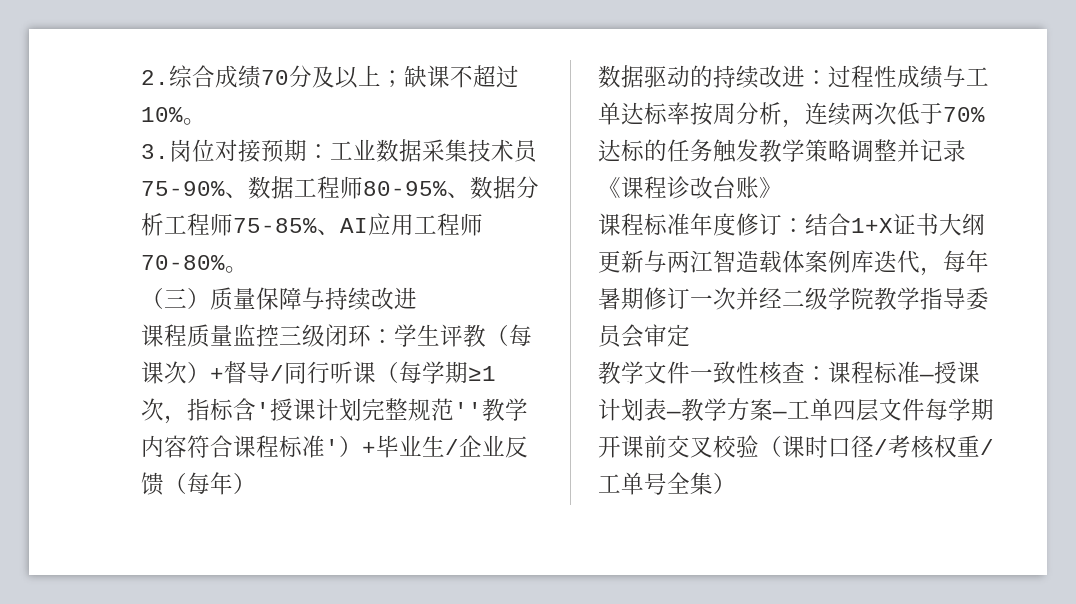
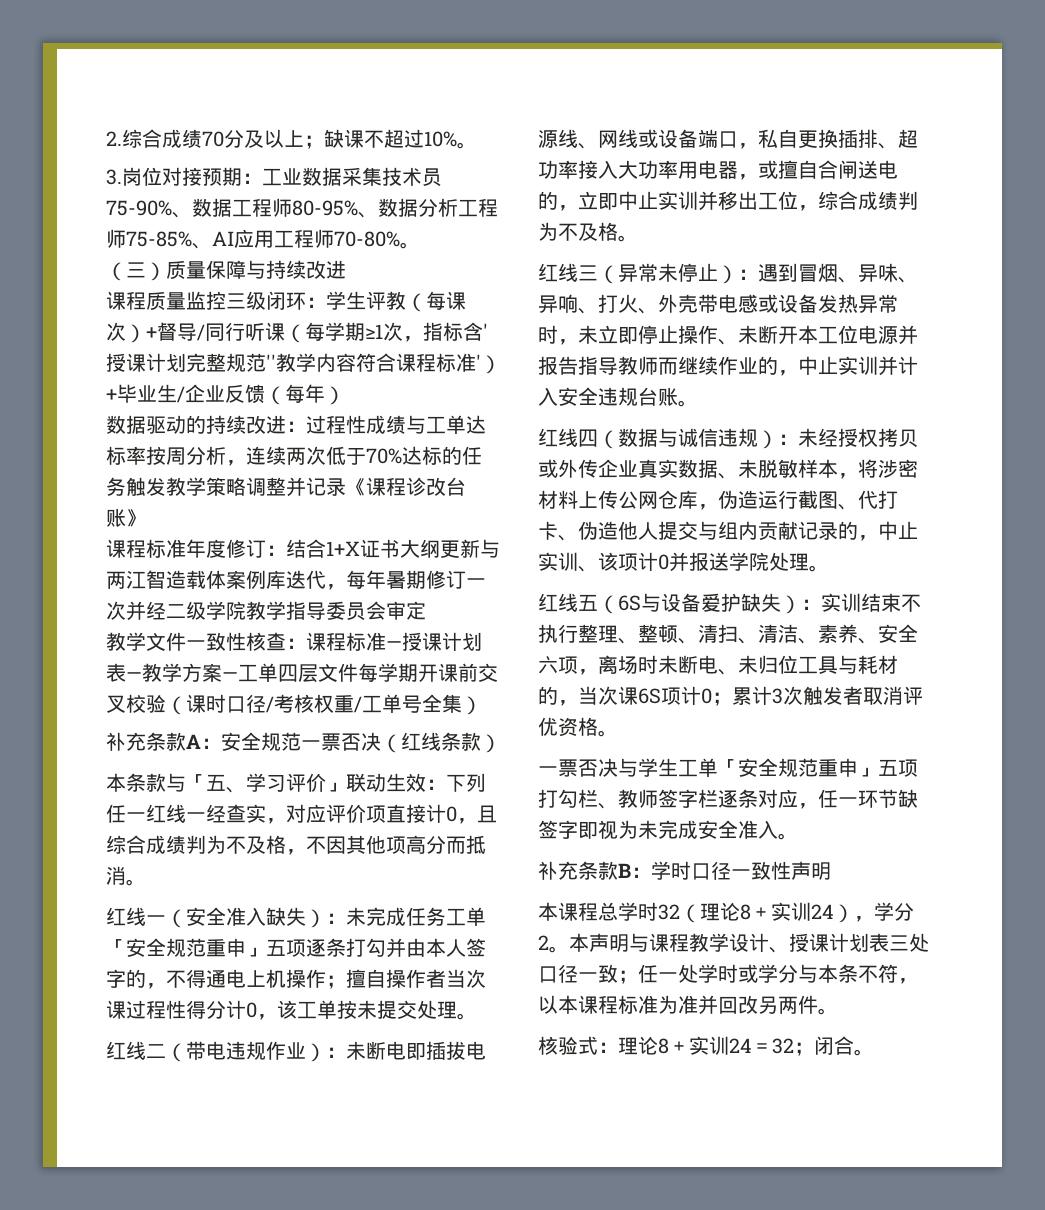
+ 补充条款A：安全规范一票否决（红线条款）
+ 本条款与「五、学习评价」联动生效：下列任一红线一经查实，对应评价项直接计0，且综合成绩判为不及格，不因其他项高分而抵消。
+ 红线一（安全准入缺失）：未完成任务工单「安全规范重申」五项逐条打勾并由本人签字的，不得通电上机操作；擅自操作者当次课过程性得分计0，该工单按未提交处理。
+ 红线二（带电违规作业）：未断电即插拔电源线、网线或设备端口，私自更换插排、超功率接入大功率用电器，或擅自合闸送电的，立即中止实训并移出工位，综合成绩判为不及格。
+ 红线三（异常未停止）：遇到冒烟、异味、异响、打火、外壳带电感或设备发热异常时，未立即停止操作、未断开本工位电源并报告指导教师而继续作业的，中止实训并计入安全违规台账。
+ 红线四（数据与诚信违规）：未经授权拷贝或外传企业真实数据、未脱敏样本，将涉密材料上传公网仓库，伪造运行截图、代打卡、伪造他人提交与组内贡献记录的，中止实训、该项计0并报送学院处理。
+ 红线五（6S与设备爱护缺失）：实训结束不执行整理、整顿、清扫、清洁、素养、安全六项，离场时未断电、未归位工具与耗材的，当次课6S项计0；累计3次触发者取消评优资格。
+ 一票否决与学生工单「安全规范重申」五项打勾栏、教师签字栏逐条对应，任一环节缺签字即视为未完成安全准入。
+ 补充条款B：学时口径一致性声明
+ 本课程总学时32（理论8＋实训24），学分2。本声明与课程教学设计、授课计划表三处口径一致；任一处学时或学分与本条不符，以本课程标准为准并回改另两件。
+ 核验式：理论8＋实训24＝32；闭合。

